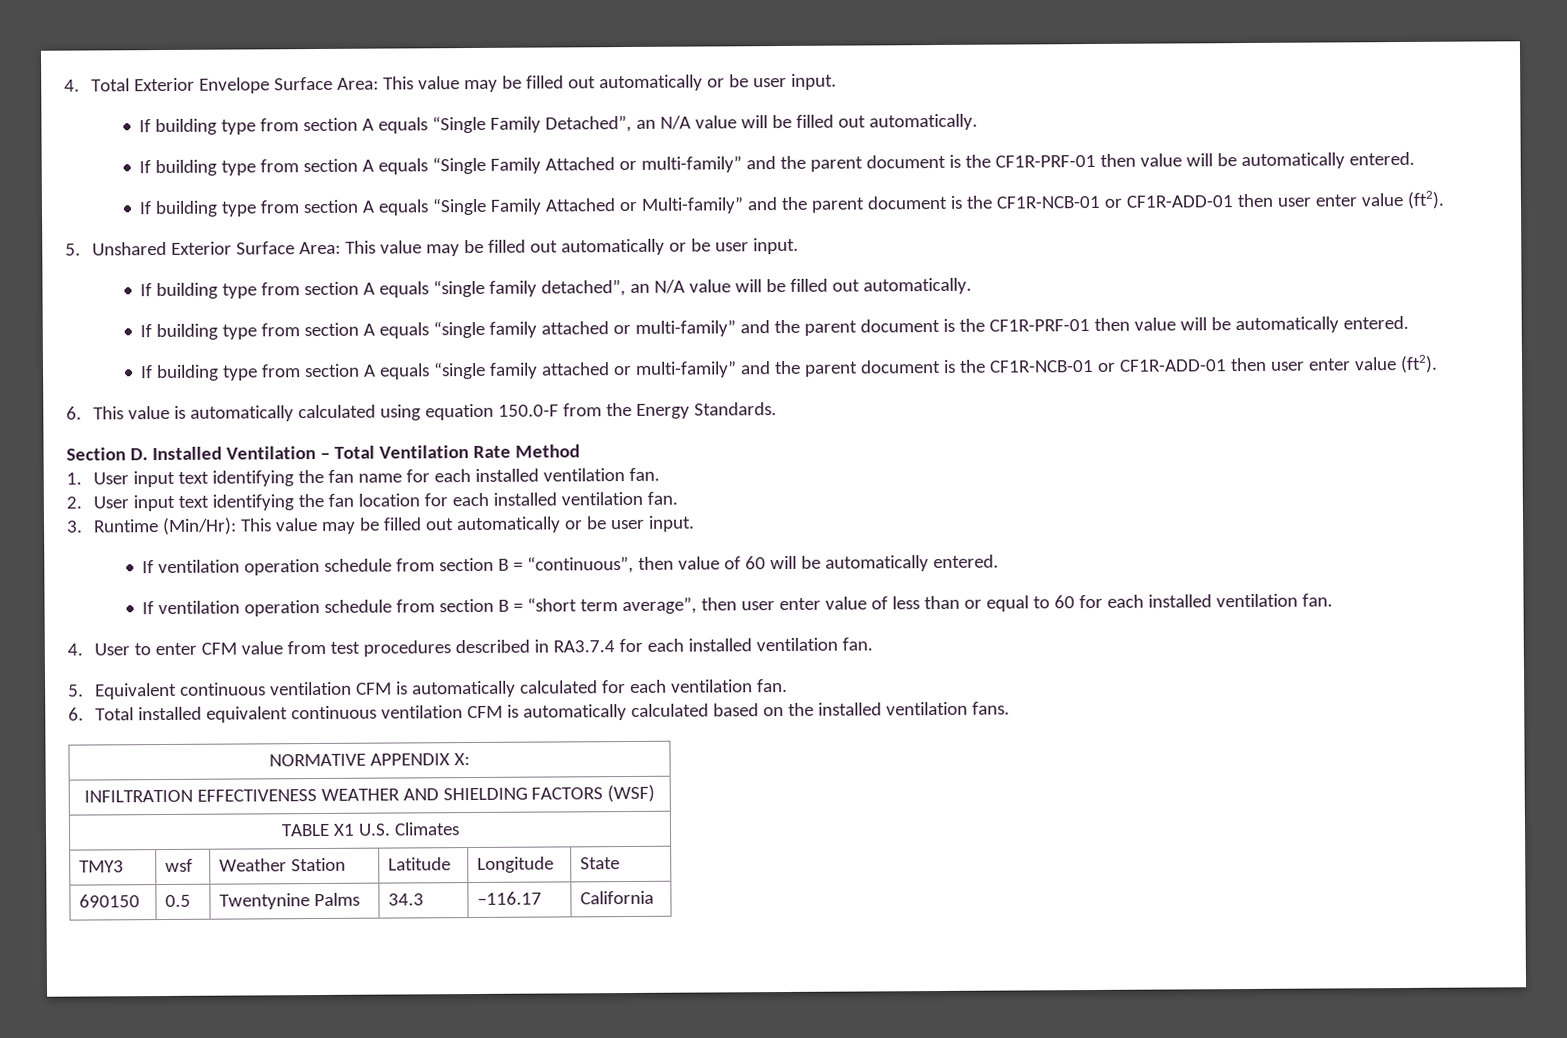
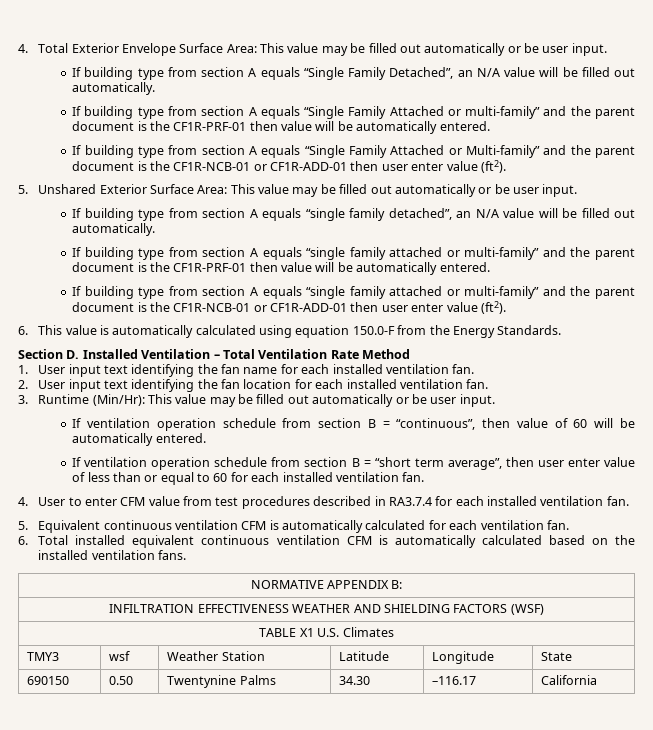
- NORMATIVE APPENDIX X:
+ NORMATIVE APPENDIX B:
- 690150 | 0.5 | Twentynine Palms | 34.3 | –116.17 | California
+ 690150 | 0.50 | Twentynine Palms | 34.30 | –116.17 | California

